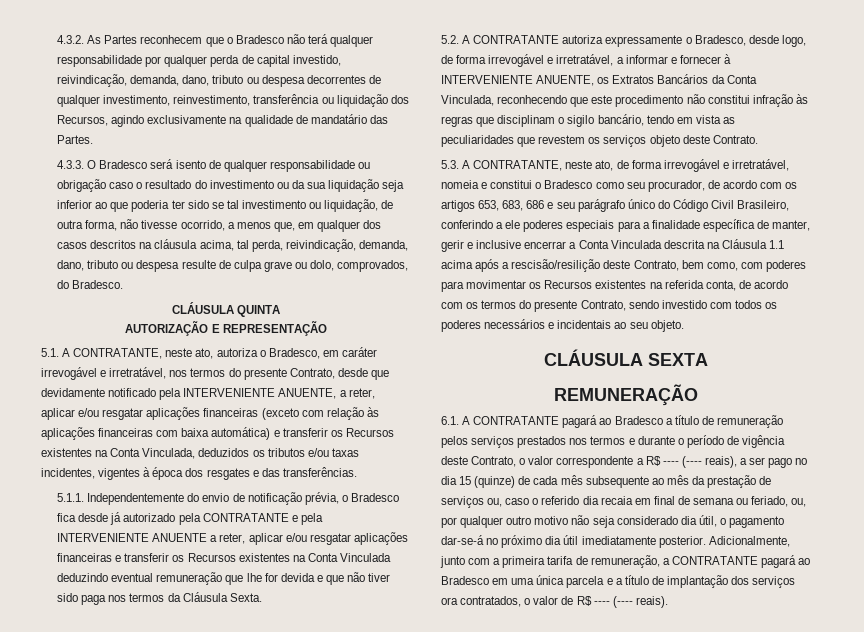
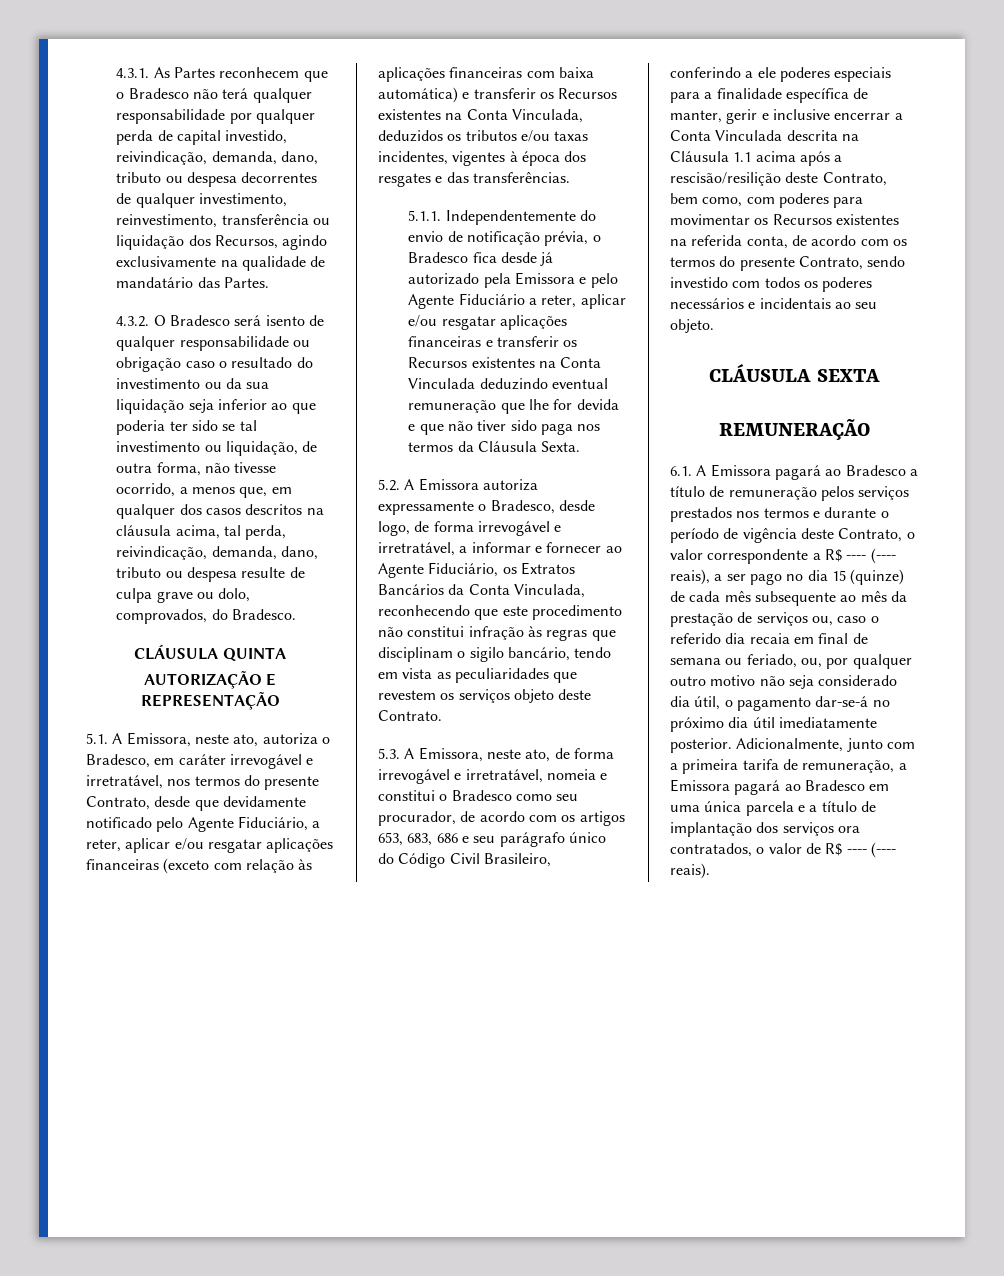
- 4.3.2. As Partes reconhecem que o Bradesco não terá qualquer responsabilidade por qualquer perda de capital investido, reivindicação, demanda, dano, tributo ou despesa decorrentes de qualquer investimento, reinvestimento, transferência ou liquidação dos Recursos, agindo exclusivamente na qualidade de mandatário das Partes.
+ 4.3.1. As Partes reconhecem que o Bradesco não terá qualquer responsabilidade por qualquer perda de capital investido, reivindicação, demanda, dano, tributo ou despesa decorrentes de qualquer investimento, reinvestimento, transferência ou liquidação dos Recursos, agindo exclusivamente na qualidade de mandatário das Partes.
- 4.3.3. O Bradesco será isento de qualquer responsabilidade ou obrigação caso o resultado do investimento ou da sua liquidação seja inferior ao que poderia ter sido se tal investimento ou liquidação, de outra forma, não tivesse ocorrido, a menos que, em qualquer dos casos descritos na cláusula acima, tal perda, reivindicação, demanda, dano, tributo ou despesa resulte de culpa grave ou dolo, comprovados, do Bradesco.
+ 4.3.2. O Bradesco será isento de qualquer responsabilidade ou obrigação caso o resultado do investimento ou da sua liquidação seja inferior ao que poderia ter sido se tal investimento ou liquidação, de outra forma, não tivesse ocorrido, a menos que, em qualquer dos casos descritos na cláusula acima, tal perda, reivindicação, demanda, dano, tributo ou despesa resulte de culpa grave ou dolo, comprovados, do Bradesco.
- 5.1. A CONTRATANTE, neste ato, autoriza o Bradesco, em caráter irrevogável e irretratável, nos termos do presente Contrato, desde que devidamente notificado pela INTERVENIENTE ANUENTE, a reter, aplicar e/ou resgatar aplicações financeiras (exceto com relação às aplicações financeiras com baixa automática) e transferir os Recursos existentes na Conta Vinculada, deduzidos os tributos e/ou taxas incidentes, vigentes à época dos resgates e das transferências.
+ 5.1. A Emissora, neste ato, autoriza o Bradesco, em caráter irrevogável e irretratável, nos termos do presente Contrato, desde que devidamente notificado pelo Agente Fiduciário, a reter, aplicar e/ou resgatar aplicações financeiras (exceto com relação às aplicações financeiras com baixa automática) e transferir os Recursos existentes na Conta Vinculada, deduzidos os tributos e/ou taxas incidentes, vigentes à época dos resgates e das transferências.
- 5.1.1. Independentemente do envio de notificação prévia, o Bradesco fica desde já autorizado pela CONTRATANTE e pela INTERVENIENTE ANUENTE a reter, aplicar e/ou resgatar aplicações financeiras e transferir os Recursos existentes na Conta Vinculada deduzindo eventual remuneração que lhe for devida e que não tiver sido paga nos termos da Cláusula Sexta.
+ 5.1.1. Independentemente do envio de notificação prévia, o Bradesco fica desde já autorizado pela Emissora e pelo Agente Fiduciário a reter, aplicar e/ou resgatar aplicações financeiras e transferir os Recursos existentes na Conta Vinculada deduzindo eventual remuneração que lhe for devida e que não tiver sido paga nos termos da Cláusula Sexta.
- 5.2. A CONTRATANTE autoriza expressamente o Bradesco, desde logo, de forma irrevogável e irretratável, a informar e fornecer à INTERVENIENTE ANUENTE, os Extratos Bancários da Conta Vinculada, reconhecendo que este procedimento não constitui infração às regras que disciplinam o sigilo bancário, tendo em vista as peculiaridades que revestem os serviços objeto deste Contrato.
+ 5.2. A Emissora autoriza expressamente o Bradesco, desde logo, de forma irrevogável e irretratável, a informar e fornecer ao Agente Fiduciário, os Extratos Bancários da Conta Vinculada, reconhecendo que este procedimento não constitui infração às regras que disciplinam o sigilo bancário, tendo em vista as peculiaridades que revestem os serviços objeto deste Contrato.
- 5.3. A CONTRATANTE, neste ato, de forma irrevogável e irretratável, nomeia e constitui o Bradesco como seu procurador, de acordo com os artigos 653, 683, 686 e seu parágrafo único do Código Civil Brasileiro, conferindo a ele poderes especiais para a finalidade específica de manter, gerir e inclusive encerrar a Conta Vinculada descrita na Cláusula 1.1 acima após a rescisão/resilição deste Contrato, bem como, com poderes para movimentar os Recursos existentes na referida conta, de acordo com os termos do presente Contrato, sendo investido com todos os poderes necessários e incidentais ao seu objeto.
+ 5.3. A Emissora, neste ato, de forma irrevogável e irretratável, nomeia e constitui o Bradesco como seu procurador, de acordo com os artigos 653, 683, 686 e seu parágrafo único do Código Civil Brasileiro, conferindo a ele poderes especiais para a finalidade específica de manter, gerir e inclusive encerrar a Conta Vinculada descrita na Cláusula 1.1 acima após a rescisão/resilição deste Contrato, bem como, com poderes para movimentar os Recursos existentes na referida conta, de acordo com os termos do presente Contrato, sendo investido com todos os poderes necessários e incidentais ao seu objeto.
- 6.1. A CONTRATANTE pagará ao Bradesco a título de remuneração pelos serviços prestados nos termos e durante o período de vigência deste Contrato, o valor correspondente a R$ ---- (---- reais), a ser pago no dia 15 (quinze) de cada mês subsequente ao mês da prestação de serviços ou, caso o referido dia recaia em final de semana ou feriado, ou, por qualquer outro motivo não seja considerado dia útil, o pagamento dar-se-á no próximo dia útil imediatamente posterior.
+ 6.1. A Emissora pagará ao Bradesco a título de remuneração pelos serviços prestados nos termos e durante o período de vigência deste Contrato, o valor correspondente a R$ ---- (---- reais), a ser pago no dia 15 (quinze) de cada mês subsequente ao mês da prestação de serviços ou, caso o referido dia recaia em final de semana ou feriado, ou, por qualquer outro motivo não seja considerado dia útil, o pagamento dar-se-á no próximo dia útil imediatamente posterior.
- Adicionalmente, junto com a primeira tarifa de remuneração, a CONTRATANTE pagará ao Bradesco em uma única parcela e a título de implantação dos serviços ora contratados, o valor de R$ ---- (---- reais).
+ Adicionalmente, junto com a primeira tarifa de remuneração, a Emissora pagará ao Bradesco em uma única parcela e a título de implantação dos serviços ora contratados, o valor de R$ ---- (---- reais).

